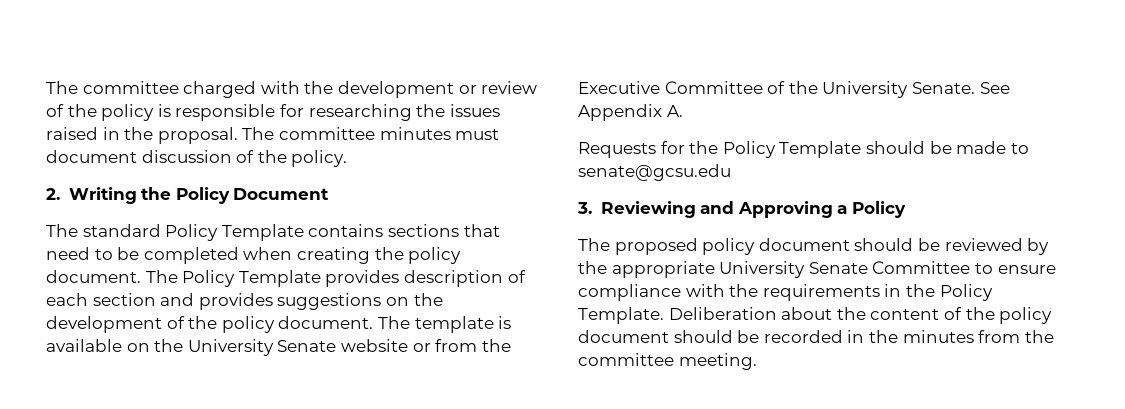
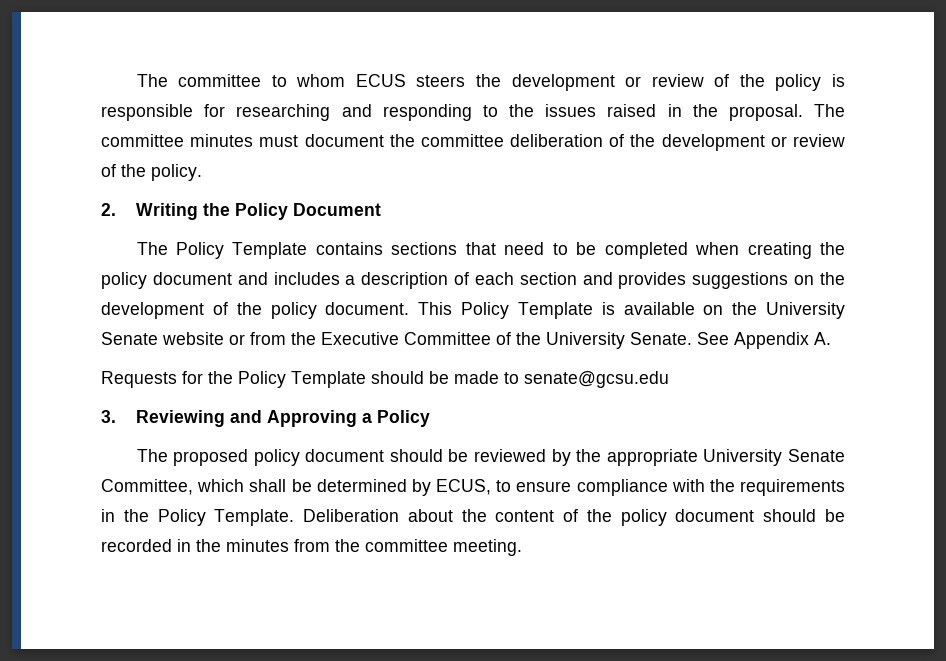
- The committee charged with the development or review of the policy is responsible for researching the issues raised in the proposal.
+ The committee to whom ECUS steers the development or review of the policy is responsible for researching and responding to the issues raised in the proposal.
- The committee minutes must document discussion of the policy.
+ The committee minutes must document the committee deliberation of the development or review of the policy.
- The standard Policy Template contains sections that need to be completed when creating the policy document. The Policy Template provides description of each section and provides suggestions on the development of the policy document.
+ The Policy Template contains sections that need to be completed when creating the policy document and includes a description of each section and provides suggestions on the development of the policy document.
- The template is available on the University Senate website or from the Executive Committee of the University Senate.
+ This Policy Template is available on the University Senate website or from the Executive Committee of the University Senate.
- The proposed policy document should be reviewed by the appropriate University Senate Committee to ensure compliance with the requirements in the Policy Template.
+ The proposed policy document should be reviewed by the appropriate University Senate Committee, which shall be determined by ECUS, to ensure compliance with the requirements in the Policy Template.

